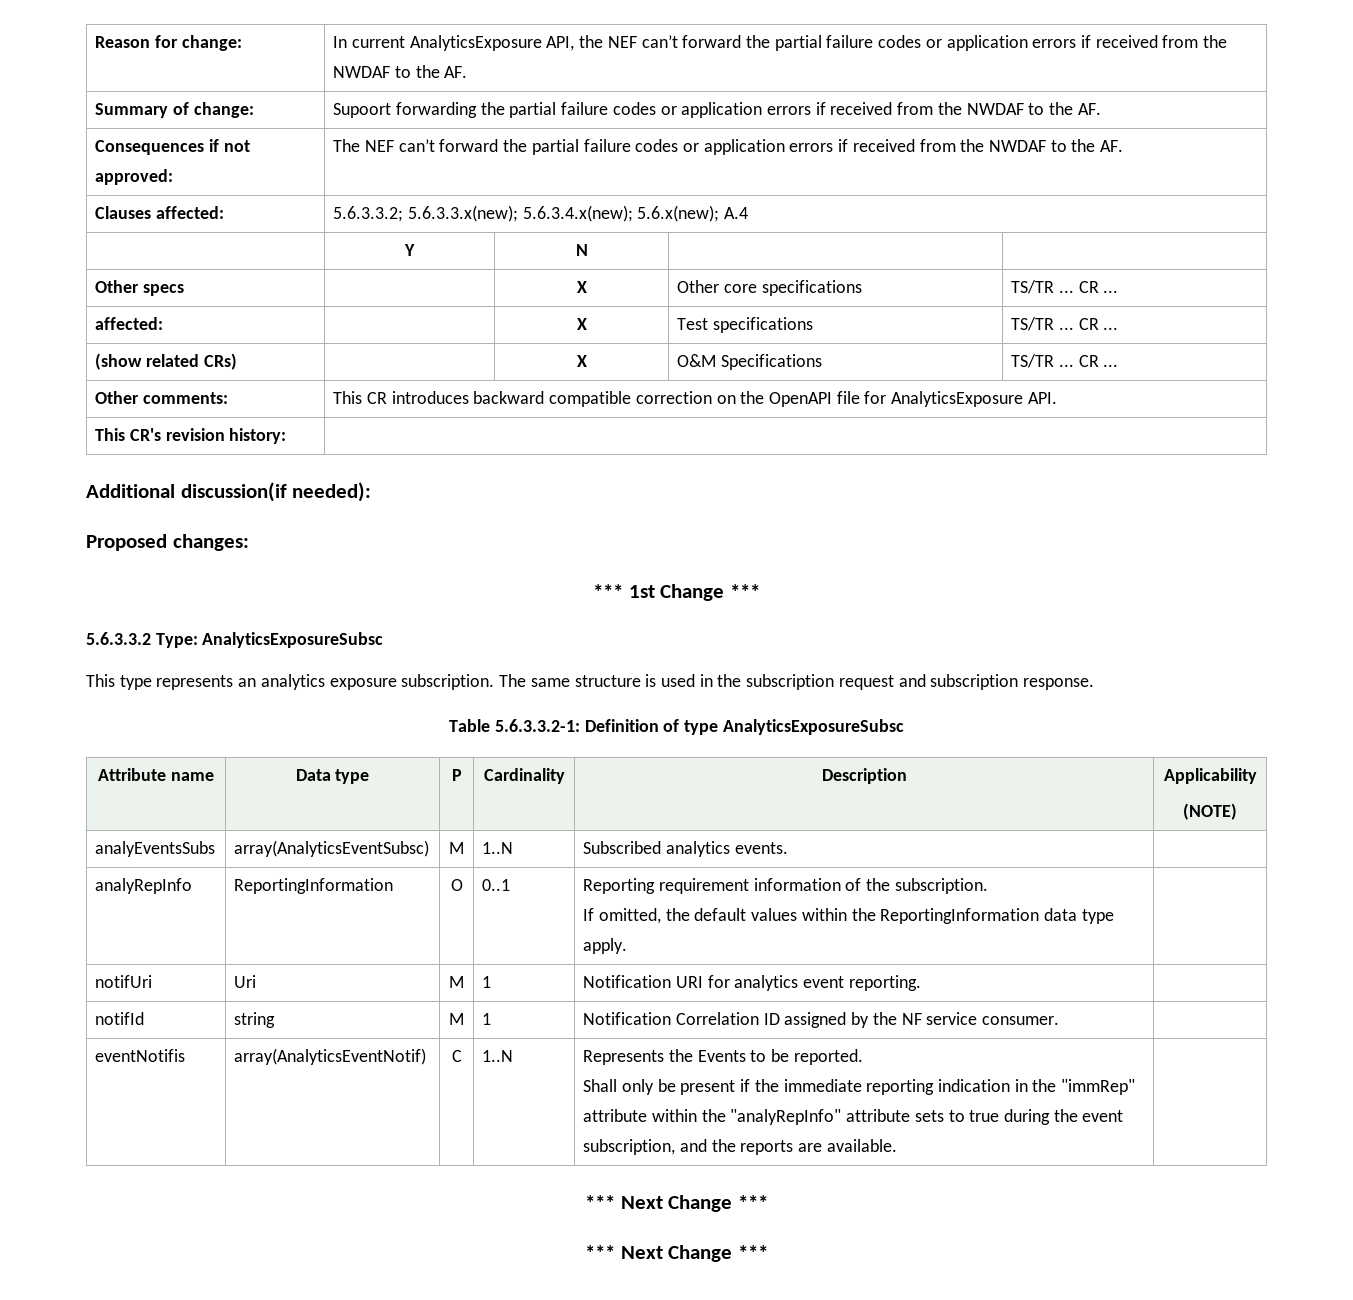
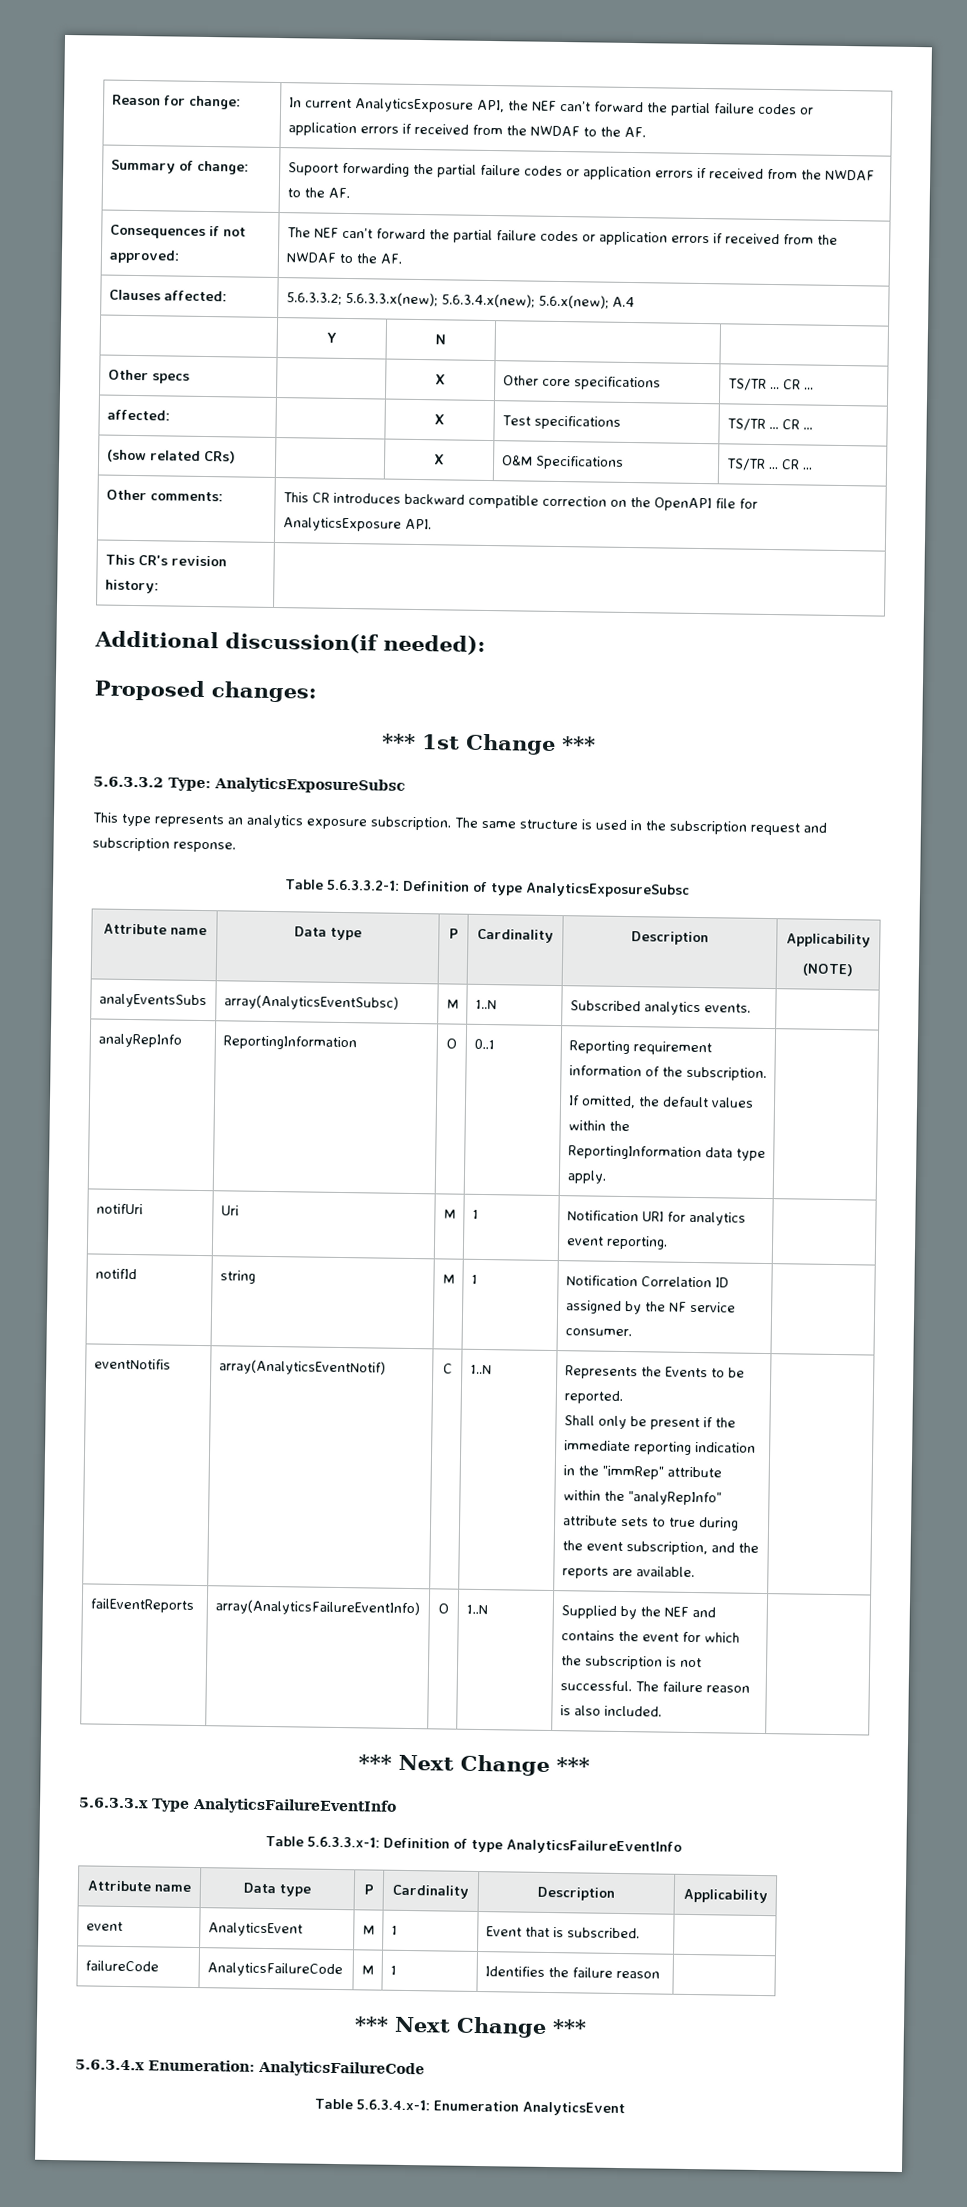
  eventNotifis | array(AnalyticsEventNotif) | C | 1..N | Represents the Events to be reported.
  Shall only be present if the immediate reporting indication in the "immRep" attribute within the "analyRepInfo" attribute sets to true during the event subscription, and the reports are available. |
+ failEventReports | array(AnalyticsFailureEventInfo) | O | 1..N | Supplied by the NEF and contains the event for which the subscription is not successful. The failure reason is also included. |
  *** Next Change ***
+ 5.6.3.3.x Type AnalyticsFailureEventInfo
+ Table 5.6.3.3.x-1: Definition of type AnalyticsFailureEventInfo
+ Attribute name | Data type | P | Cardinality | Description | Applicability
+ event | AnalyticsEvent | M | 1 | Event that is subscribed. |
+ failureCode | AnalyticsFailureCode | M | 1 | Identifies the failure reason |
  *** Next Change ***
+ 5.6.3.4.x Enumeration: AnalyticsFailureCode
+ Table 5.6.3.4.x-1: Enumeration AnalyticsEvent

